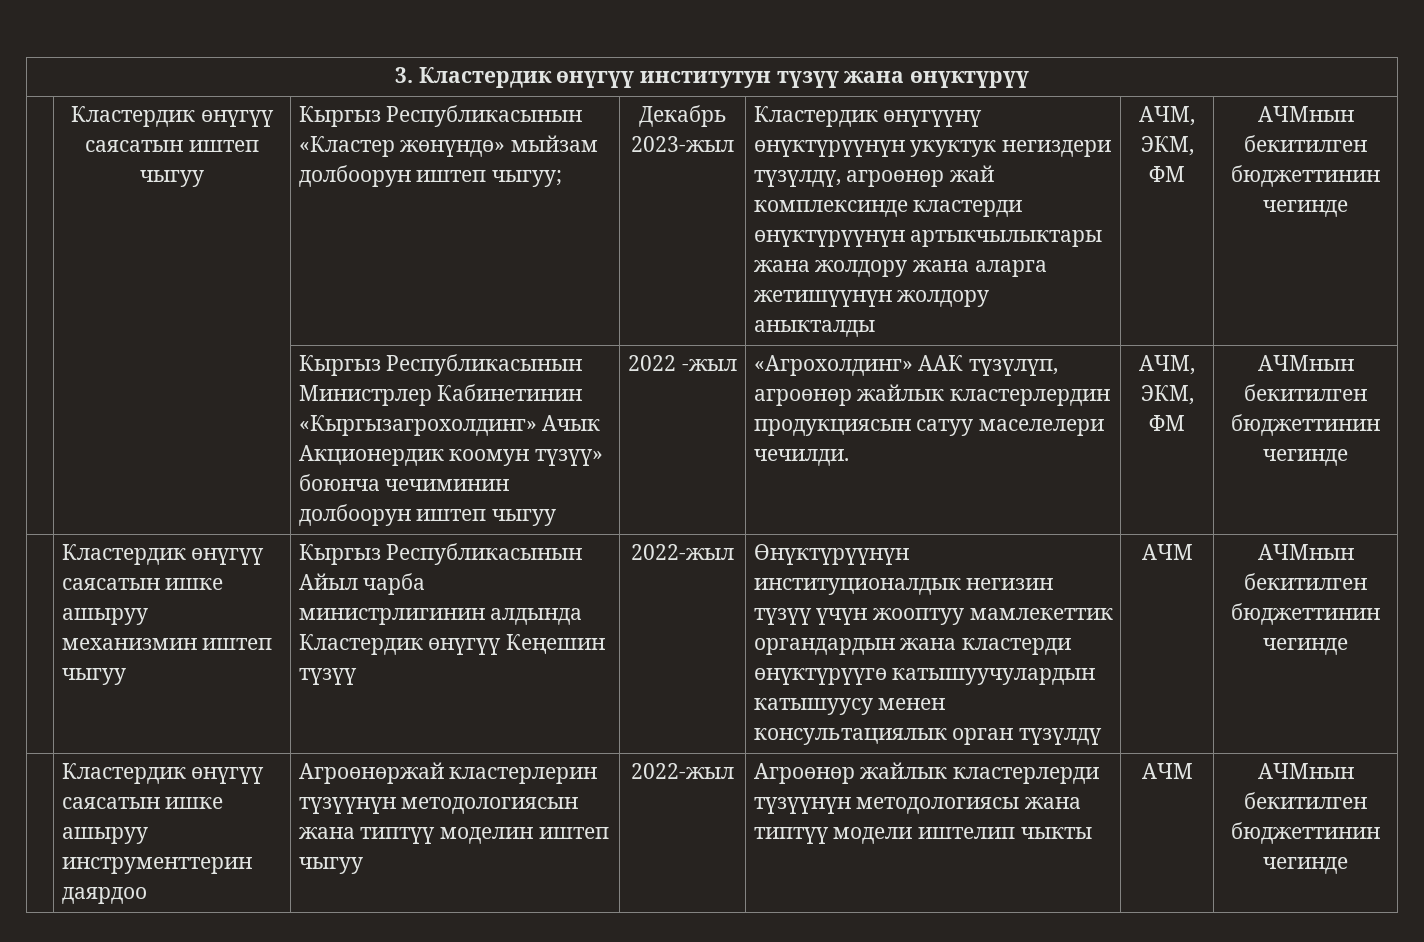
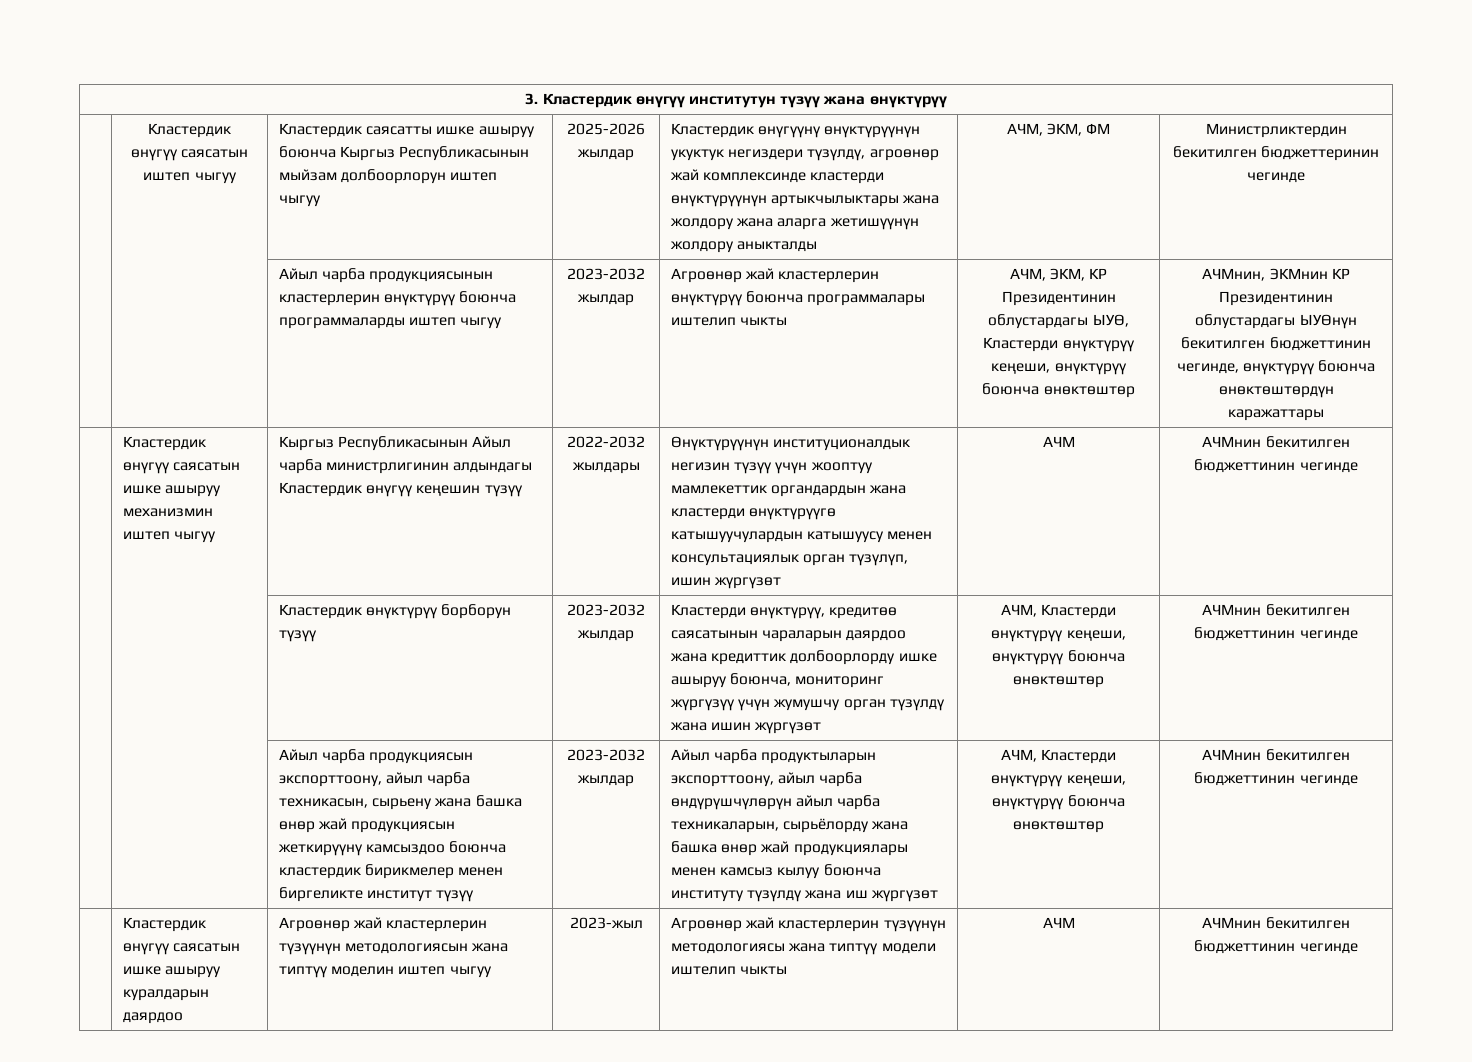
- Кыргыз Республикасынын «Кластер жөнүндө» мыйзам долбоорун иштеп чыгуу; | Декабрь 2023-жыл
+ Кластердик саясатты ишке ашыруу боюнча Кыргыз Республикасынын мыйзам долбоорлорун иштеп чыгуу | 2025-2026 жылдар
- Кластердик өнүгүүнү өнүктүрүүнүн укуктук негиздери түзүлдү, агроөнөр жай комплексинде кластерди өнүктүрүүнүн артыкчылыктары жана жолдору жана аларга жетишүүнүн жолдору аныкталды | АЧМ, ЭКМ, ФМ | АЧМнын бекитилген бюджеттинин чегинде
- | | Кыргыз Республикасынын Министрлер Кабинетинин «Кыргызагрохолдинг» Ачык Акционердик коомун түзүү» боюнча чечиминин долбоорун иштеп чыгуу | 2022 -жыл | «Агрохолдинг» ААК түзүлүп, агроөнөр жайлык кластерлердин продукциясын сатуу маселелери чечилди. | АЧМ, ЭКМ, ФМ | АЧМнын бекитилген бюджеттинин чегинде
+ Кластердик өнүгүүнү өнүктүрүүнүн укуктук негиздери түзүлдү, агроөнөр жай комплексинде кластерди өнүктүрүүнүн артыкчылыктары жана жолдору жана аларга жетишүүнүн жолдору аныкталды | АЧМ, ЭКМ, ФМ | Министрликтердин бекитилген бюджеттеринин чегинде
+ | | Айыл чарба продукциясынын кластерлерин өнүктүрүү боюнча программаларды иштеп чыгуу | 2023-2032 жылдар | Агроөнөр жай кластерлерин өнүктүрүү боюнча программалары иштелип чыкты | АЧМ, ЭКМ, КР Президентинин облустардагы ЫУӨ, Кластерди өнүктүрүү кеңеши, өнүктүрүү боюнча өнөктөштөр | АЧМнин, ЭКМнин КР Президентинин облустардагы ЫУӨнүн бекитилген бюджеттинин чегинде, өнүктүрүү боюнча өнөктөштөрдүн каражаттары
- Кыргыз Республикасынын Айыл чарба министрлигинин алдында Кластердик өнүгүү Кеңешин түзүү | 2022-жыл
+ Кыргыз Республикасынын Айыл чарба министрлигинин алдындагы Кластердик өнүгүү кеңешин түзүү | 2022-2032 жылдары
- Өнүктүрүүнүн институционалдык негизин түзүү үчүн жооптуу мамлекеттик органдардын жана кластерди өнүктүрүүгө катышуучулардын катышуусу менен консультациялык орган түзүлдү | АЧМ | АЧМнын бекитилген бюджеттинин чегинде
- | Кластердик өнүгүү саясатын ишке ашыруу инструменттерин даярдоо | Агроөнөржай кластерлерин түзүүнүн методологиясын жана типтүү моделин иштеп чыгуу | 2022-жыл | Агроөнөр жайлык кластерлерди түзүүнүн методологиясы жана типтүү модели иштелип чыкты | АЧМ | АЧМнын бекитилген бюджеттинин чегинде
+ Өнүктүрүүнүн институционалдык негизин түзүү үчүн жооптуу мамлекеттик органдардын жана кластерди өнүктүрүүгө катышуучулардын катышуусу менен консультациялык орган түзүлүп, ишин жүргүзөт | АЧМ | АЧМнин бекитилген бюджеттинин чегинде
+ | | Кластердик өнүктүрүү борборун түзүү | 2023-2032 жылдар | Кластерди өнүктүрүү, кредитөө саясатынын чараларын даярдоо жана кредиттик долбоорлорду ишке ашыруу боюнча, мониторинг жүргүзүү үчүн жумушчу орган түзүлдү жана ишин жүргүзөт | АЧМ, Кластерди өнүктүрүү кеңеши, өнүктүрүү боюнча өнөктөштөр | АЧМнин бекитилген бюджеттинин чегинде
+ | | Айыл чарба продукциясын экспорттоону, айыл чарба техникасын, сырьену жана башка өнөр жай продукциясын жеткирүүнү камсыздоо боюнча кластердик бирикмелер менен биргеликте институт түзүү | 2023-2032 жылдар | Айыл чарба продуктыларын экспорттоону, айыл чарба өндүрүшчүлөрүн айыл чарба техникаларын, сырьёлорду жана башка өнөр жай продукциялары менен камсыз кылуу боюнча институту түзүлдү жана иш жүргүзөт | АЧМ, Кластерди өнүктүрүү кеңеши, өнүктүрүү боюнча өнөктөштөр | АЧМнин бекитилген бюджеттинин чегинде
+ | Кластердик өнүгүү саясатын ишке ашыруу куралдарын даярдоо | Агроөнөр жай кластерлерин түзүүнүн методологиясын жана типтүү моделин иштеп чыгуу | 2023-жыл | Агроөнөр жай кластерлерин түзүүнүн методологиясы жана типтүү модели иштелип чыкты | АЧМ | АЧМнин бекитилген бюджеттинин чегинде

